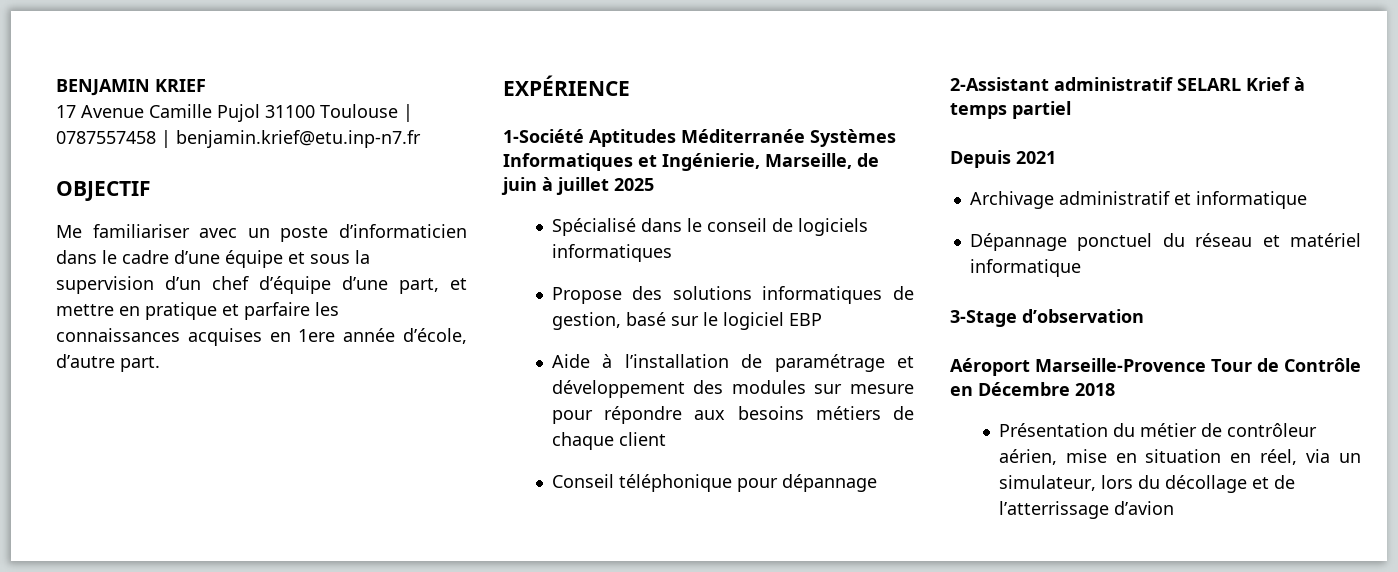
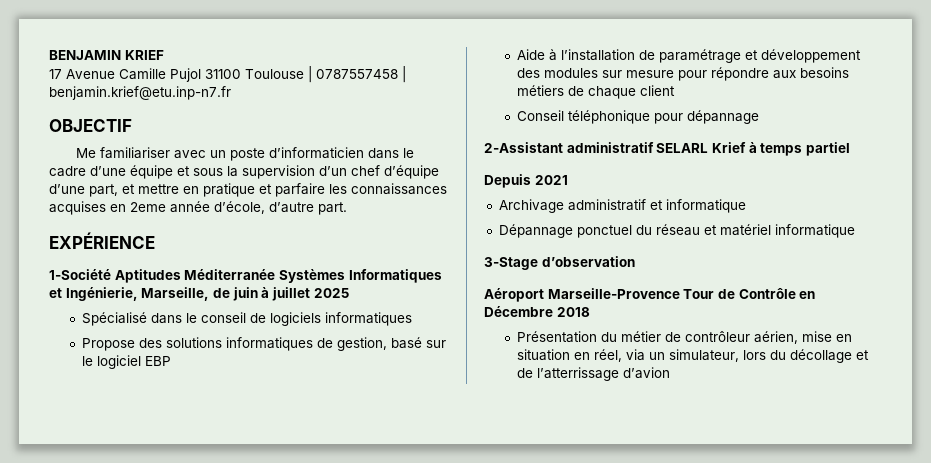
- Me familiariser avec un poste d’informaticien dans le cadre d’une équipe et sous la supervision d’un chef d’équipe d’une part, et mettre en pratique et parfaire les connaissances acquises en 1ere année d’école, d’autre part.
+ Me familiariser avec un poste d’informaticien dans le cadre d’une équipe et sous la supervision d’un chef d’équipe d’une part, et mettre en pratique et parfaire les connaissances acquises en 2eme année d’école, d’autre part.

